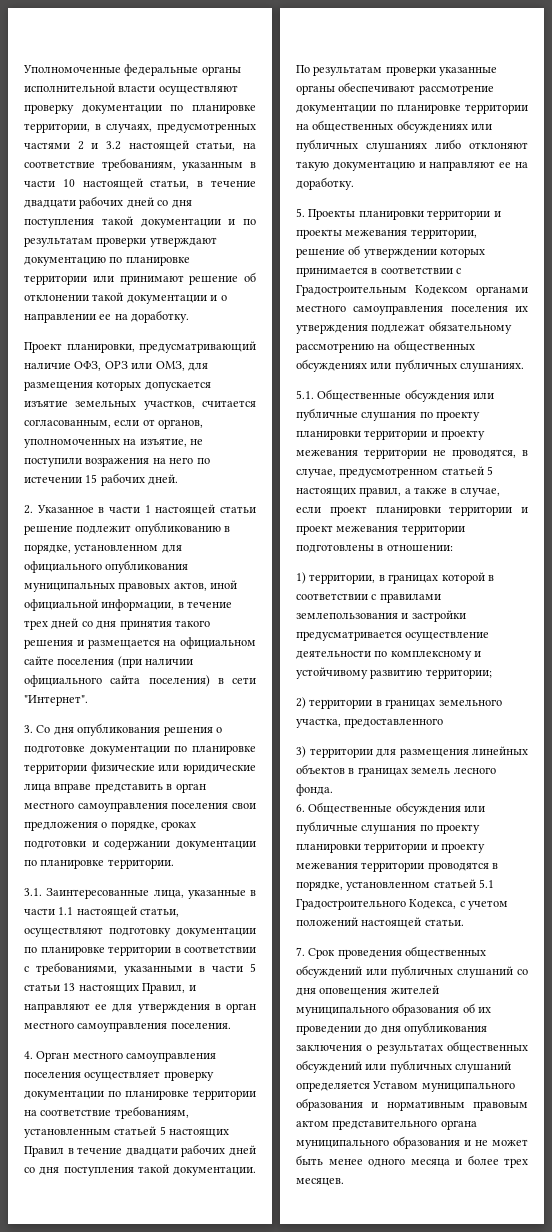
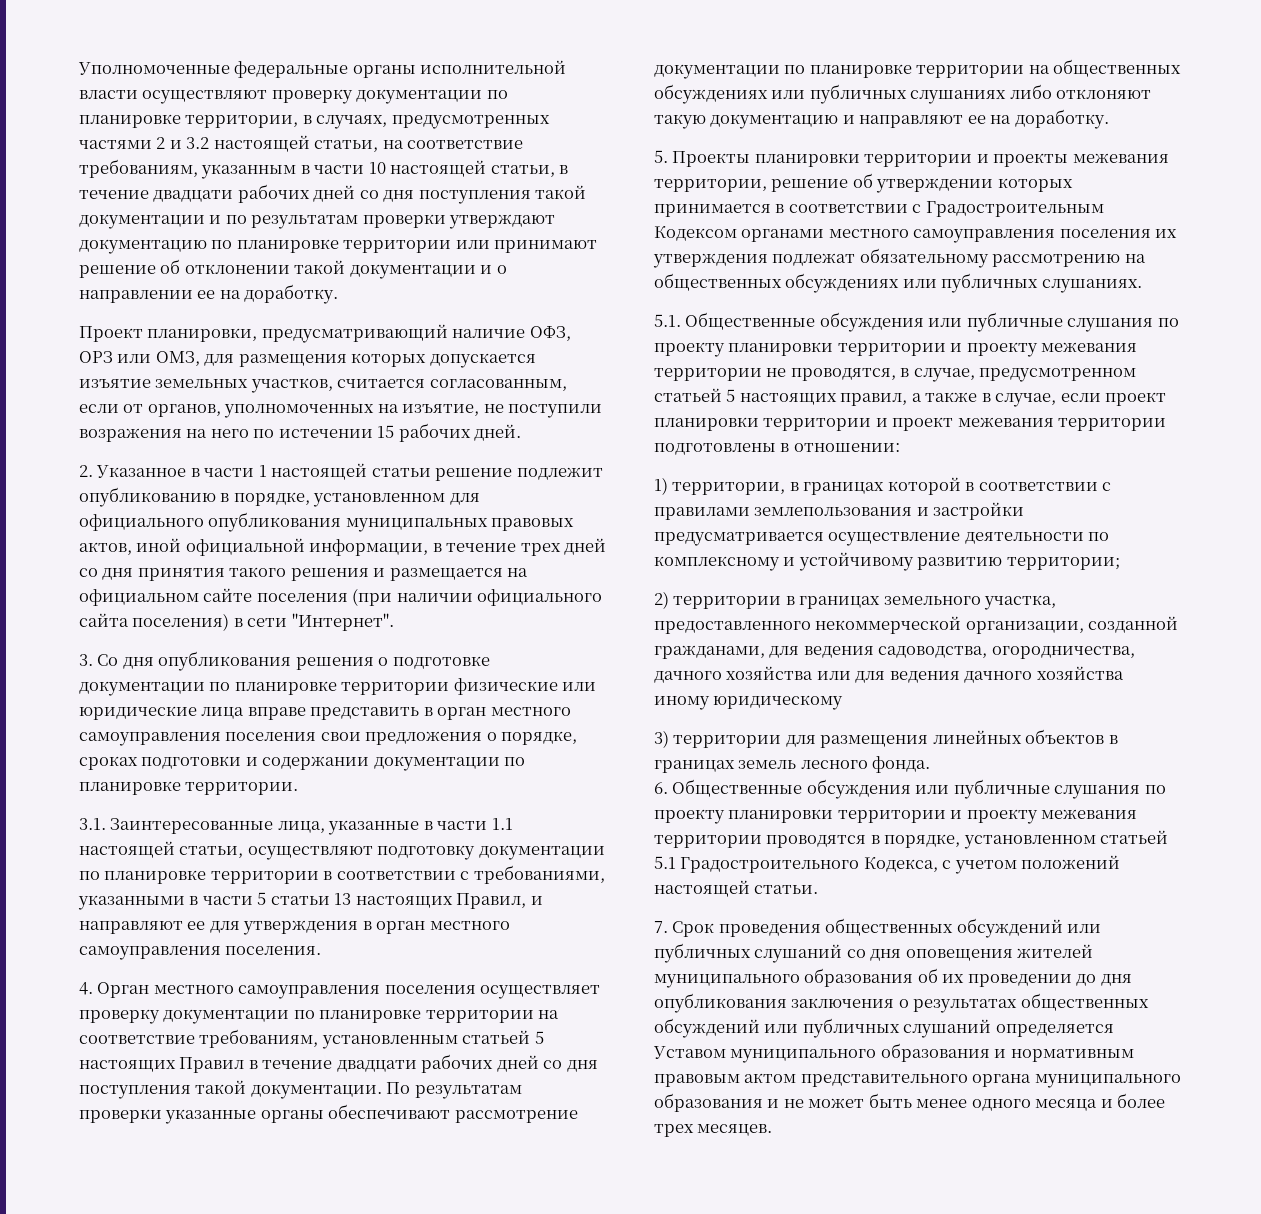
- 2) территории в границах земельного участка, предоставленного
+ 2) территории в границах земельного участка, предоставленного некоммерческой организации, созданной гражданами, для ведения садоводства, огородничества, дачного хозяйства или для ведения дачного хозяйства иному юридическому

